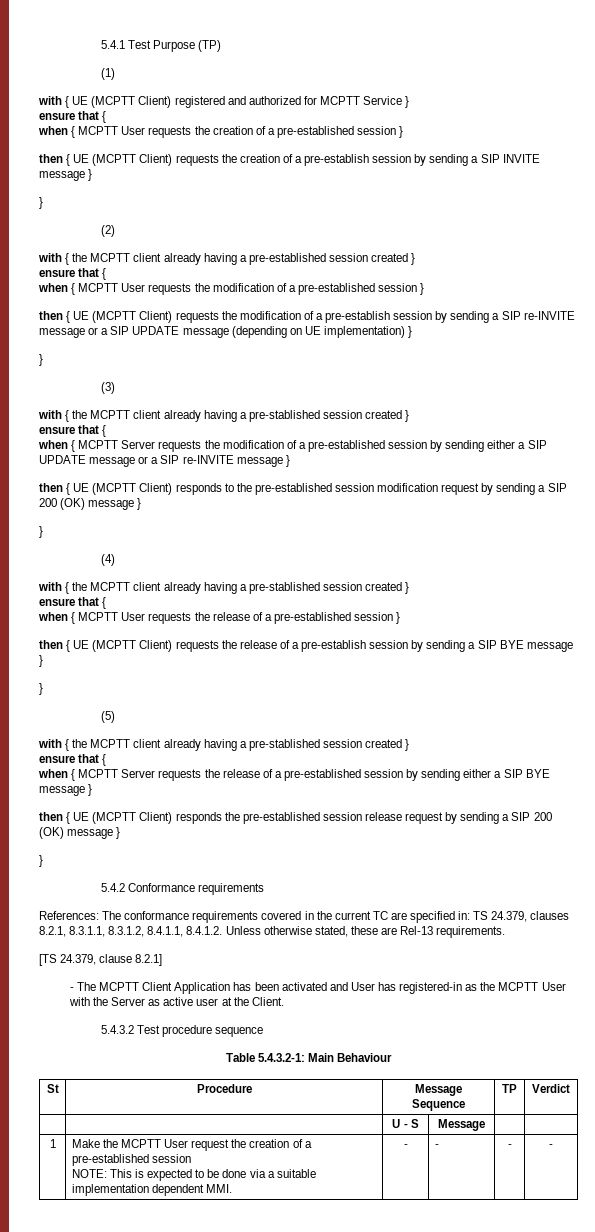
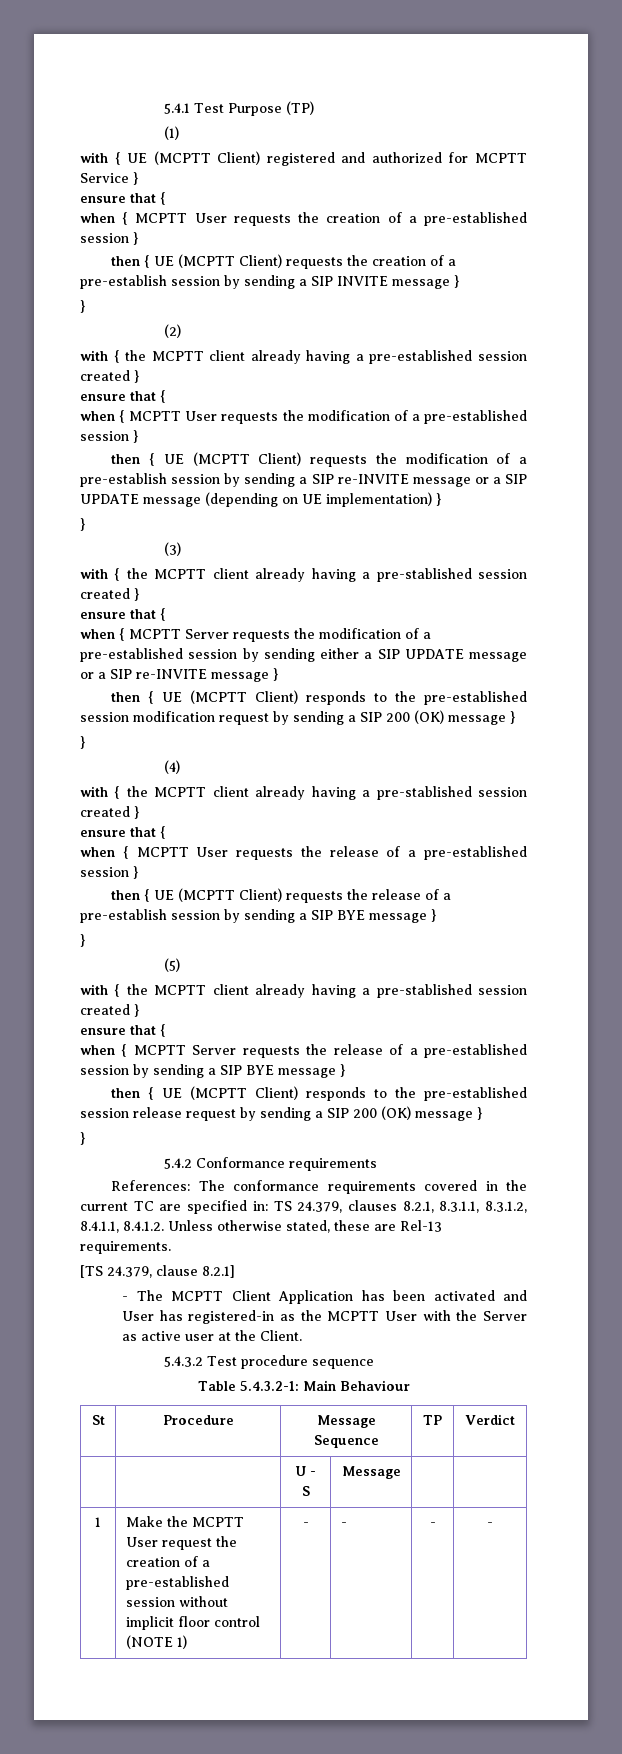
- when { MCPTT Server requests the release of a pre-established session by sending either a SIP BYE message }
+ when { MCPTT Server requests the release of a pre-established session by sending a SIP BYE message }
- then { UE (MCPTT Client) responds the pre-established session release request by sending a SIP 200 (OK) message }
+ then { UE (MCPTT Client) responds to the pre-established session release request by sending a SIP 200 (OK) message }
- 1 | Make the MCPTT User request the creation of a pre-established session
- NOTE: This is expected to be done via a suitable implementation dependent MMI. | - | - | - | -
+ 1 | Make the MCPTT User request the creation of a pre-established session without implicit floor control (NOTE 1) | - | - | - | -

